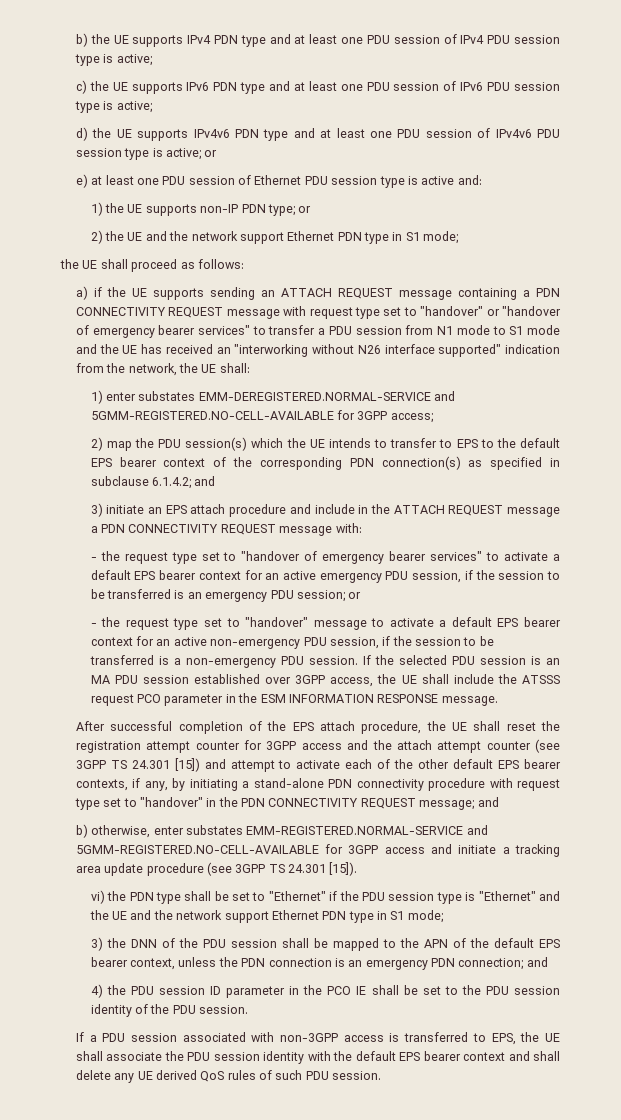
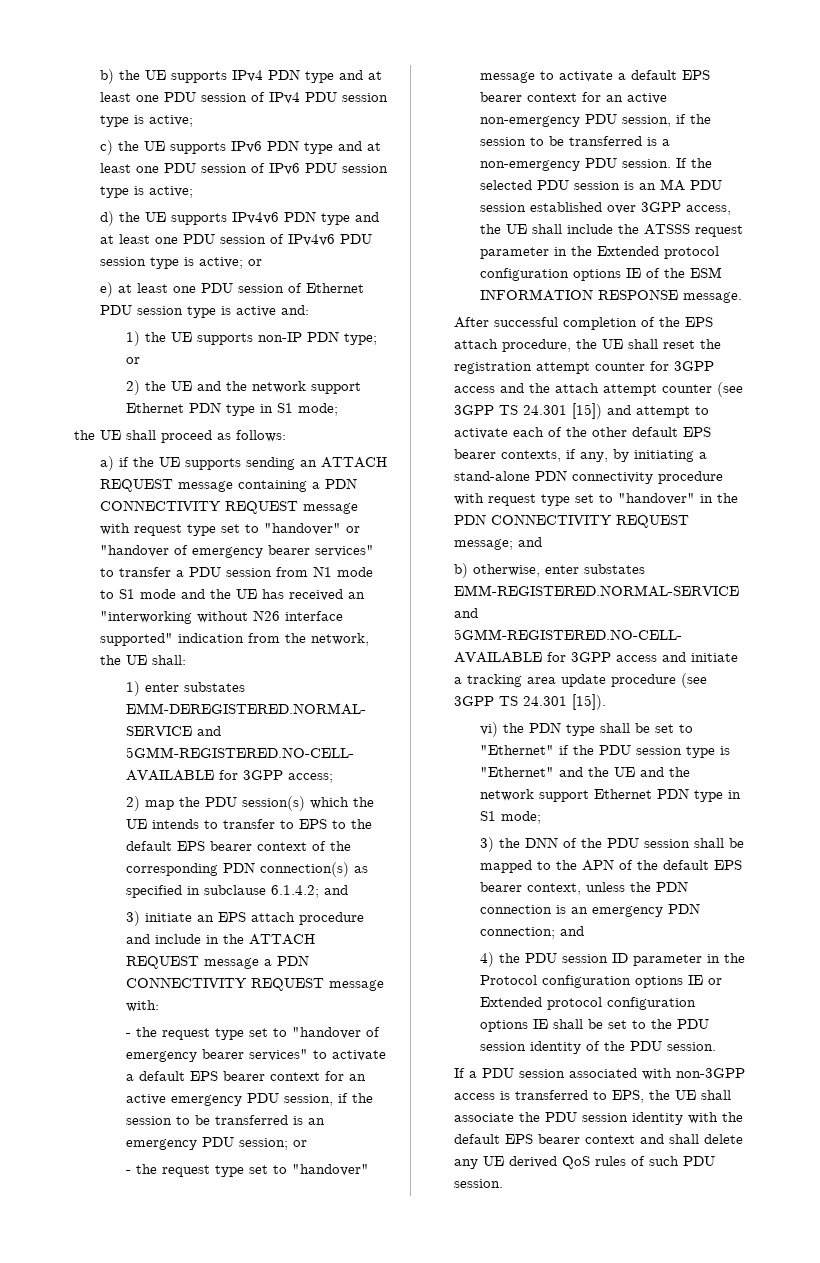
- If the selected PDU session is an MA PDU session established over 3GPP access, the UE shall include the ATSSS request PCO parameter in the ESM INFORMATION RESPONSE message.
+ If the selected PDU session is an MA PDU session established over 3GPP access, the UE shall include the ATSSS request parameter in the Extended protocol configuration options IE of the ESM INFORMATION RESPONSE message.
- 4) the PDU session ID parameter in the PCO IE shall be set to the PDU session identity of the PDU session.
+ 4) the PDU session ID parameter in the Protocol configuration options IE or Extended protocol configuration options IE shall be set to the PDU session identity of the PDU session.

